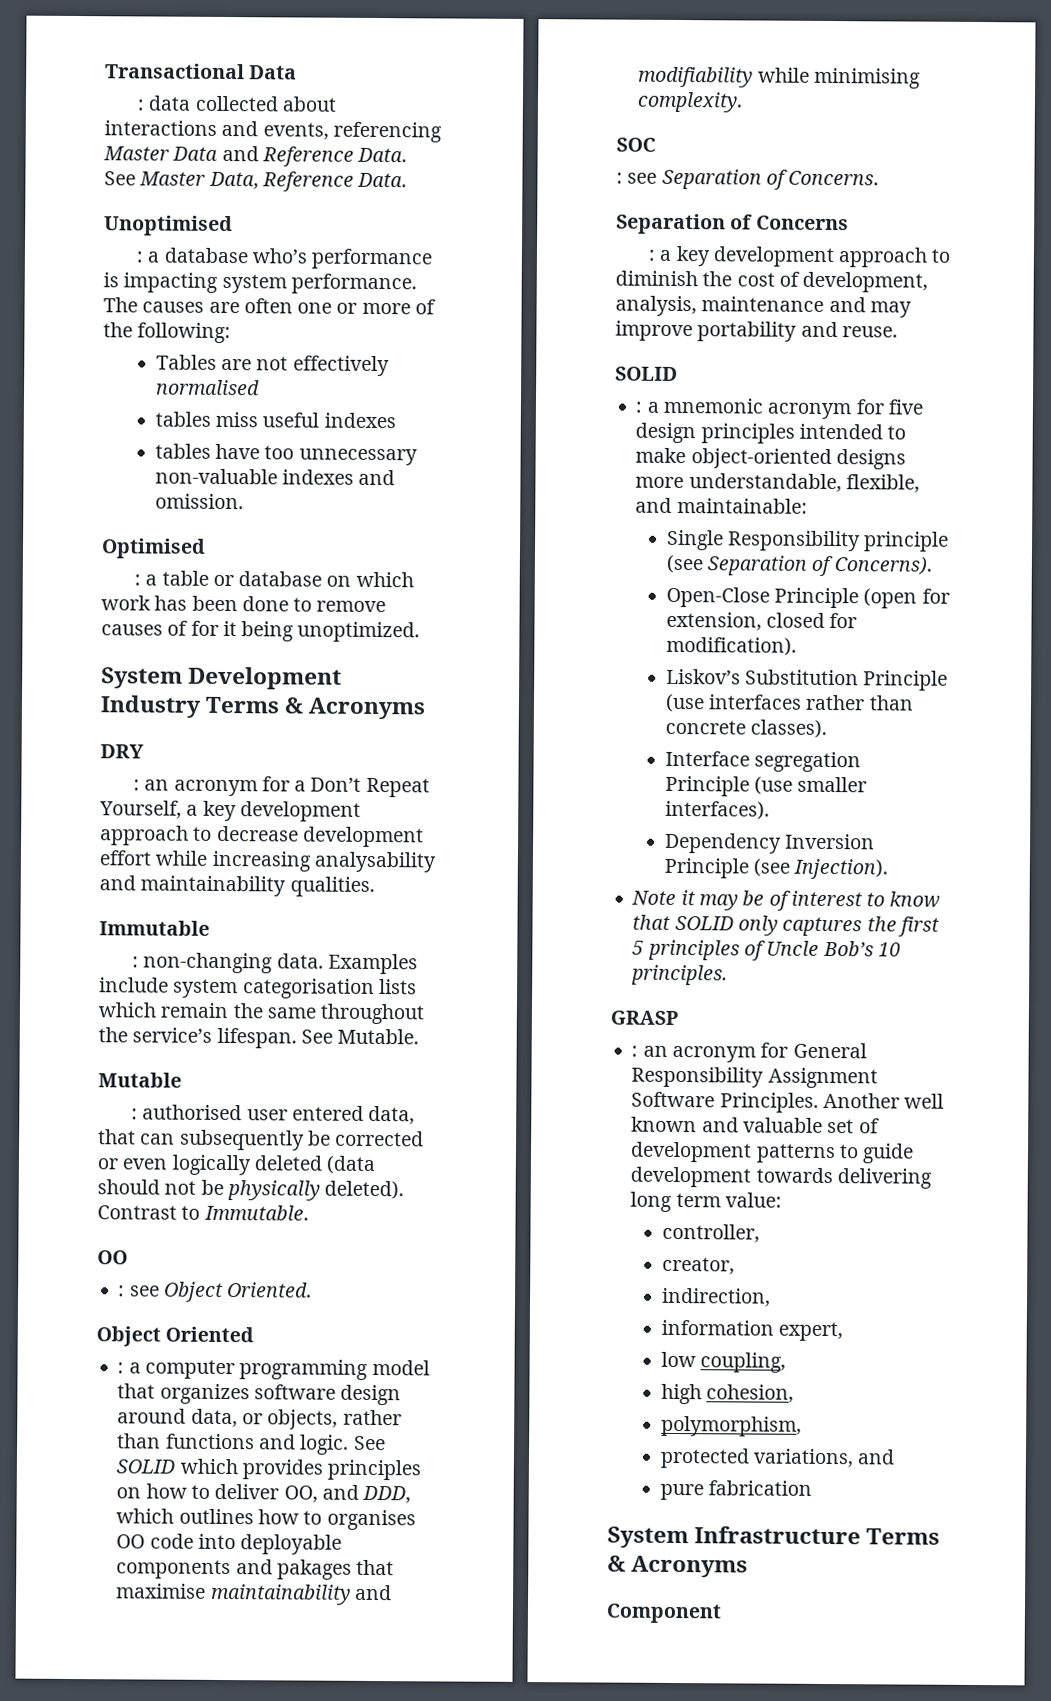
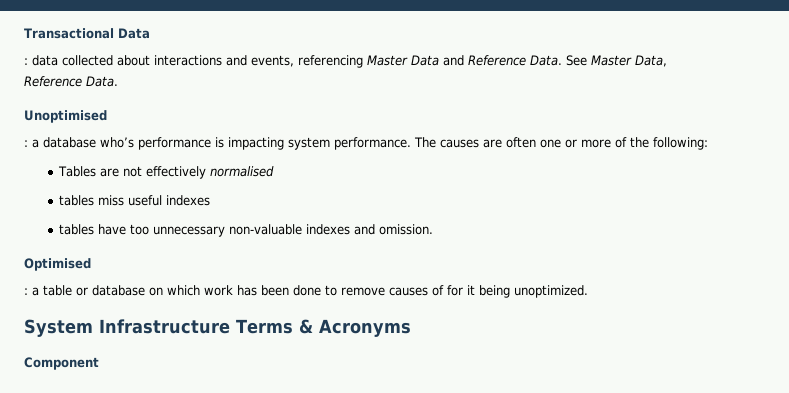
- System Development Industry Terms & Acronyms
- DRY
- : an acronym for a Don’t Repeat Yourself, a key development approach to decrease development effort while increasing analysability and maintainability qualities.
- Immutable
- : non-changing data. Examples include system categorisation lists which remain the same throughout the service’s lifespan. See Mutable.
- Mutable
- : authorised user entered data, that can subsequently be corrected or even logically deleted (data should not be physically deleted). Contrast to Immutable.
- OO
- : see Object Oriented.
- Object Oriented
- : a computer programming model that organizes software design around data, or objects, rather than functions and logic. See SOLID which provides principles on how to deliver OO, and DDD, which outlines how to organises OO code into deployable components and pakages that maximise maintainability and modifiability while minimising complexity.
- SOC
- : see Separation of Concerns.
- Separation of Concerns
- : a key development approach to diminish the cost of development, analysis, maintenance and may improve portability and reuse.
- SOLID
- : a mnemonic acronym for five design principles intended to make object-oriented designs more understandable, flexible, and maintainable:
- Single Responsibility principle (see Separation of Concerns).
- Open-Close Principle (open for extension, closed for modification).
- Liskov’s Substitution Principle (use interfaces rather than concrete classes).
- Interface segregation Principle (use smaller interfaces).
- Dependency Inversion Principle (see Injection).
- Note it may be of interest to know that SOLID only captures the first 5 principles of Uncle Bob’s 10 principles.
- GRASP
- : an acronym for General Responsibility Assignment Software Principles. Another well known and valuable set of development patterns to guide development towards delivering long term value:
- controller,
- creator,
- indirection,
- information expert,
- low coupling,
- high cohesion,
- polymorphism,
- protected variations, and
- pure fabrication

